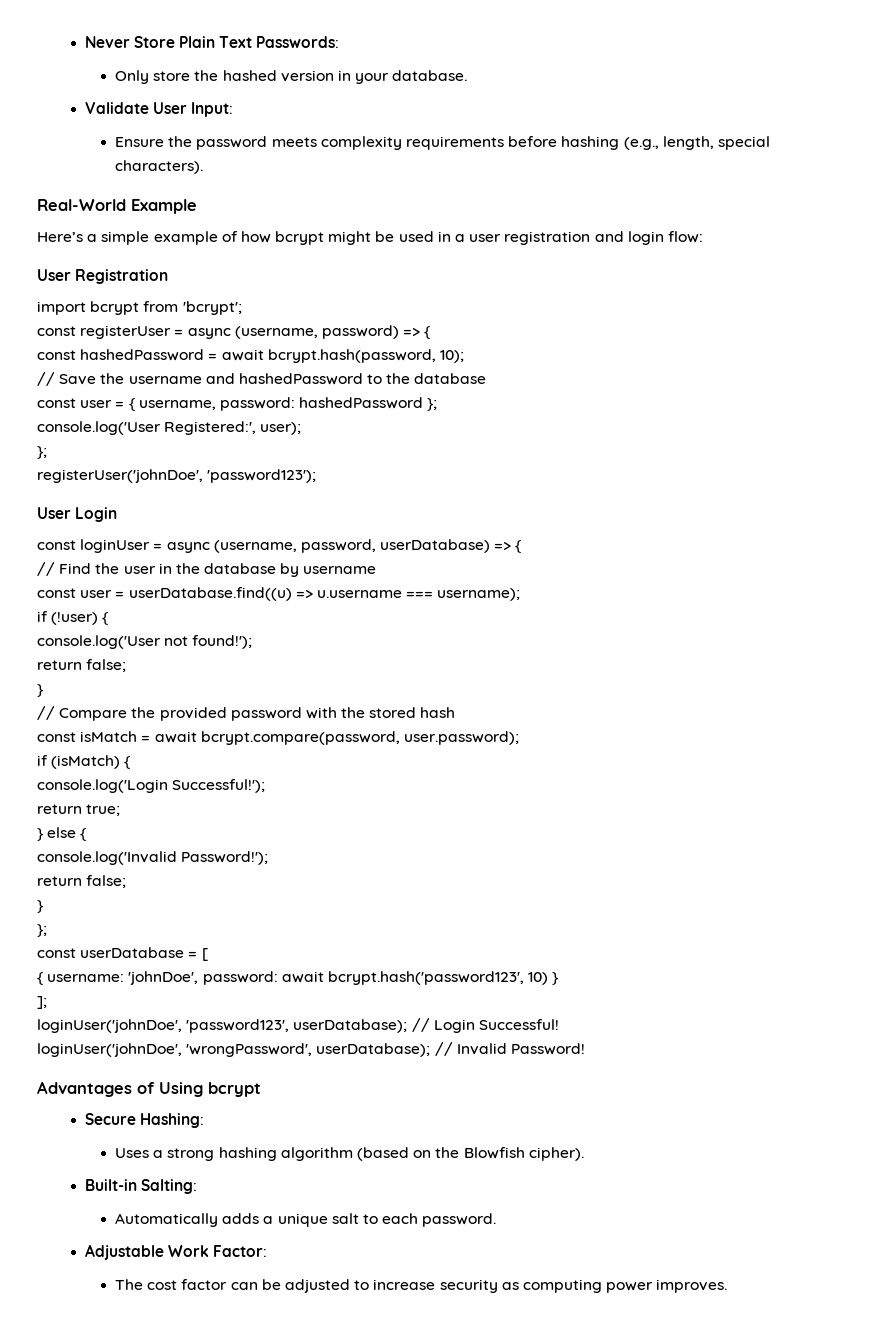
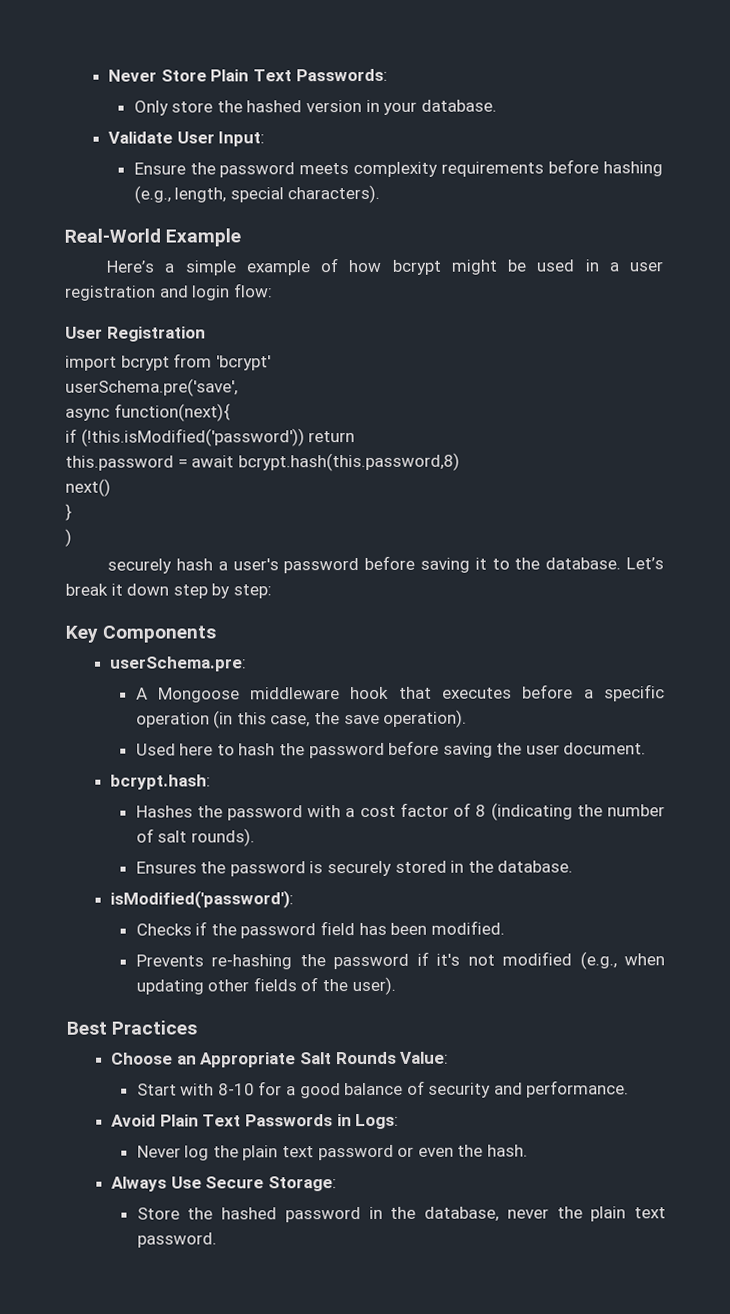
- import bcrypt from 'bcrypt';
- const registerUser = async (username, password) => {
- const hashedPassword = await bcrypt.hash(password, 10);
- // Save the username and hashedPassword to the database
- const user = { username, password: hashedPassword };
- console.log('User Registered:', user);
- };
- registerUser('johnDoe', 'password123');
- User Login
- const loginUser = async (username, password, userDatabase) => {
- // Find the user in the database by username
- const user = userDatabase.find((u) => u.username === username);
- if (!user) {
- console.log('User not found!');
- return false;
+ import bcrypt from 'bcrypt'
+ userSchema.pre('save',
+ async function(next){
+ if (!this.isModified('password')) return
+ this.password = await bcrypt.hash(this.password,8)
+ next()
  }
- // Compare the provided password with the stored hash
- const isMatch = await bcrypt.compare(password, user.password);
- if (isMatch) {
- console.log('Login Successful!');
- return true;
- } else {
- console.log('Invalid Password!');
- return false;
- }
- };
- const userDatabase = [
- { username: 'johnDoe', password: await bcrypt.hash('password123', 10) }
- ];
- loginUser('johnDoe', 'password123', userDatabase); // Login Successful!
- loginUser('johnDoe', 'wrongPassword', userDatabase); // Invalid Password!
- Advantages of Using bcrypt
- Secure Hashing:
- Uses a strong hashing algorithm (based on the Blowfish cipher).
- Built-in Salting:
- Automatically adds a unique salt to each password.
- Adjustable Work Factor:
- The cost factor can be adjusted to increase security as computing power improves.
+ )
+ securely hash a user's password before saving it to the database. Let’s break it down step by step:
+ Key Components
+ userSchema.pre:
+ A Mongoose middleware hook that executes before a specific operation (in this case, the save operation).
+ Used here to hash the password before saving the user document.
+ bcrypt.hash:
+ Hashes the password with a cost factor of 8 (indicating the number of salt rounds).
+ Ensures the password is securely stored in the database.
+ isModified('password'):
+ Checks if the password field has been modified.
+ Prevents re-hashing the password if it's not modified (e.g., when updating other fields of the user).
+ Best Practices
+ Choose an Appropriate Salt Rounds Value:
+ Start with 8-10 for a good balance of security and performance.
+ Avoid Plain Text Passwords in Logs:
+ Never log the plain text password or even the hash.
+ Always Use Secure Storage:
+ Store the hashed password in the database, never the plain text password.

